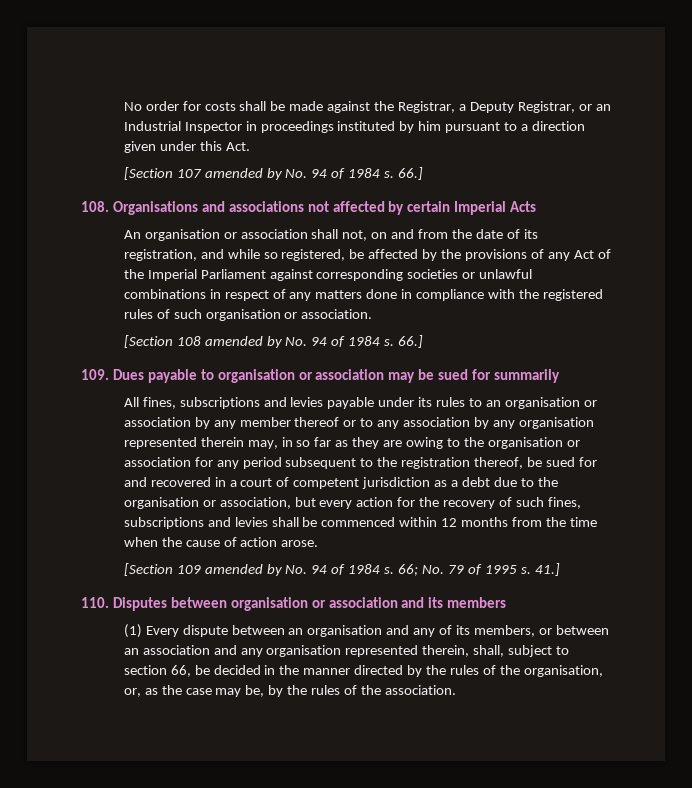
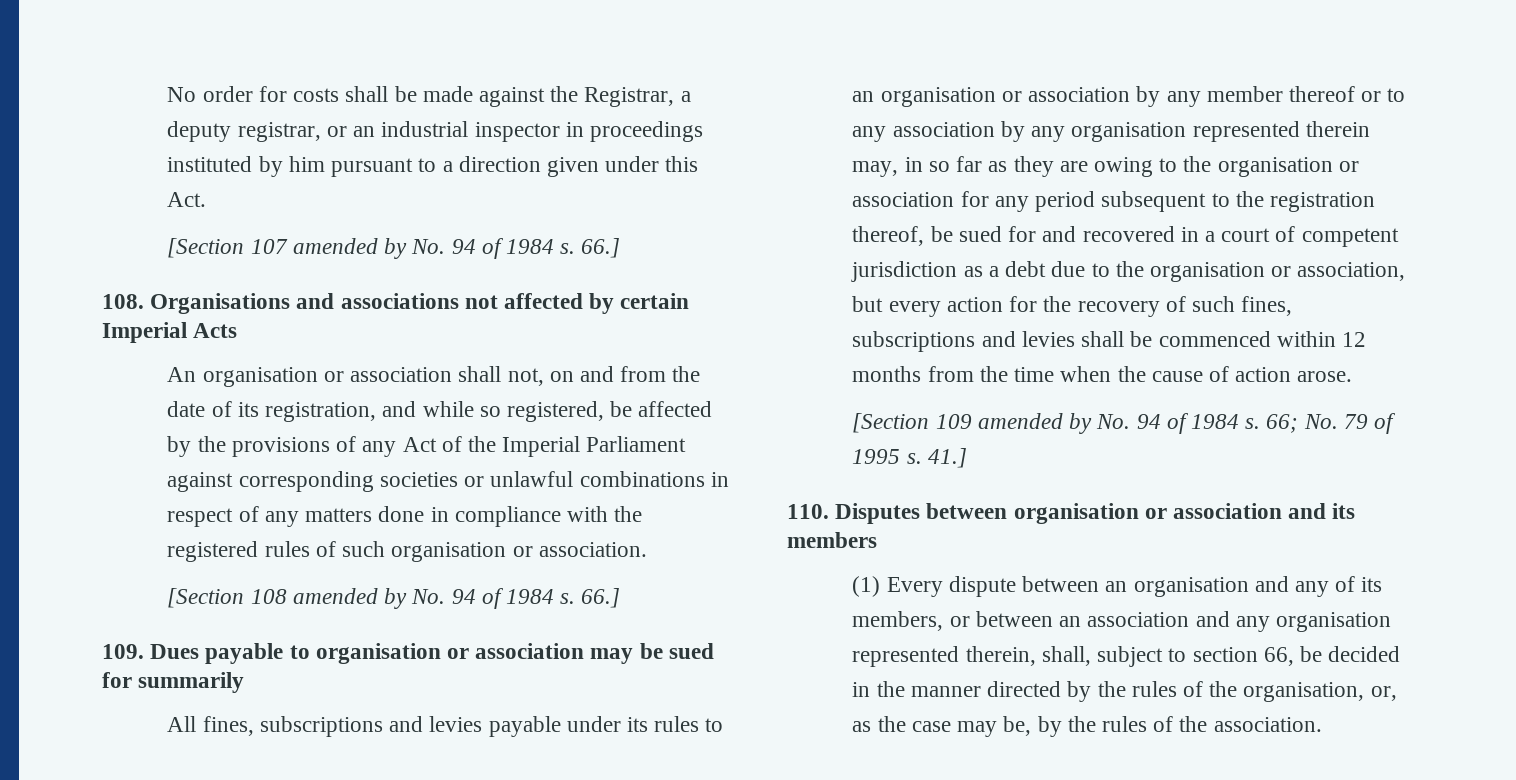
- No order for costs shall be made against the Registrar, a Deputy Registrar, or an Industrial Inspector in proceedings instituted by him pursuant to a direction given under this Act.
+ No order for costs shall be made against the Registrar, a deputy registrar, or an industrial inspector in proceedings instituted by him pursuant to a direction given under this Act.

